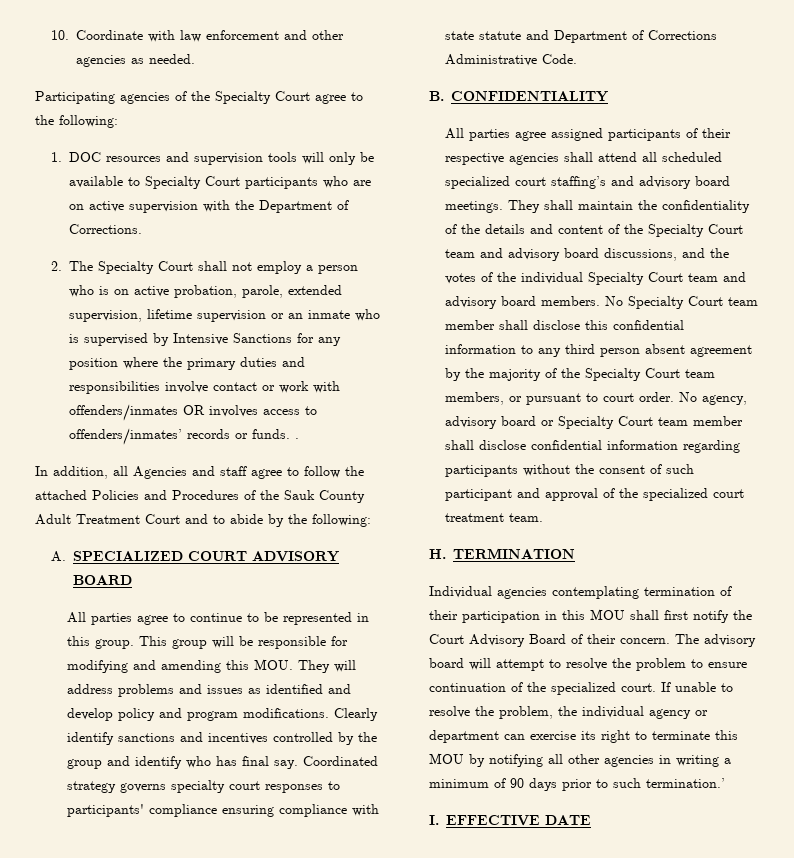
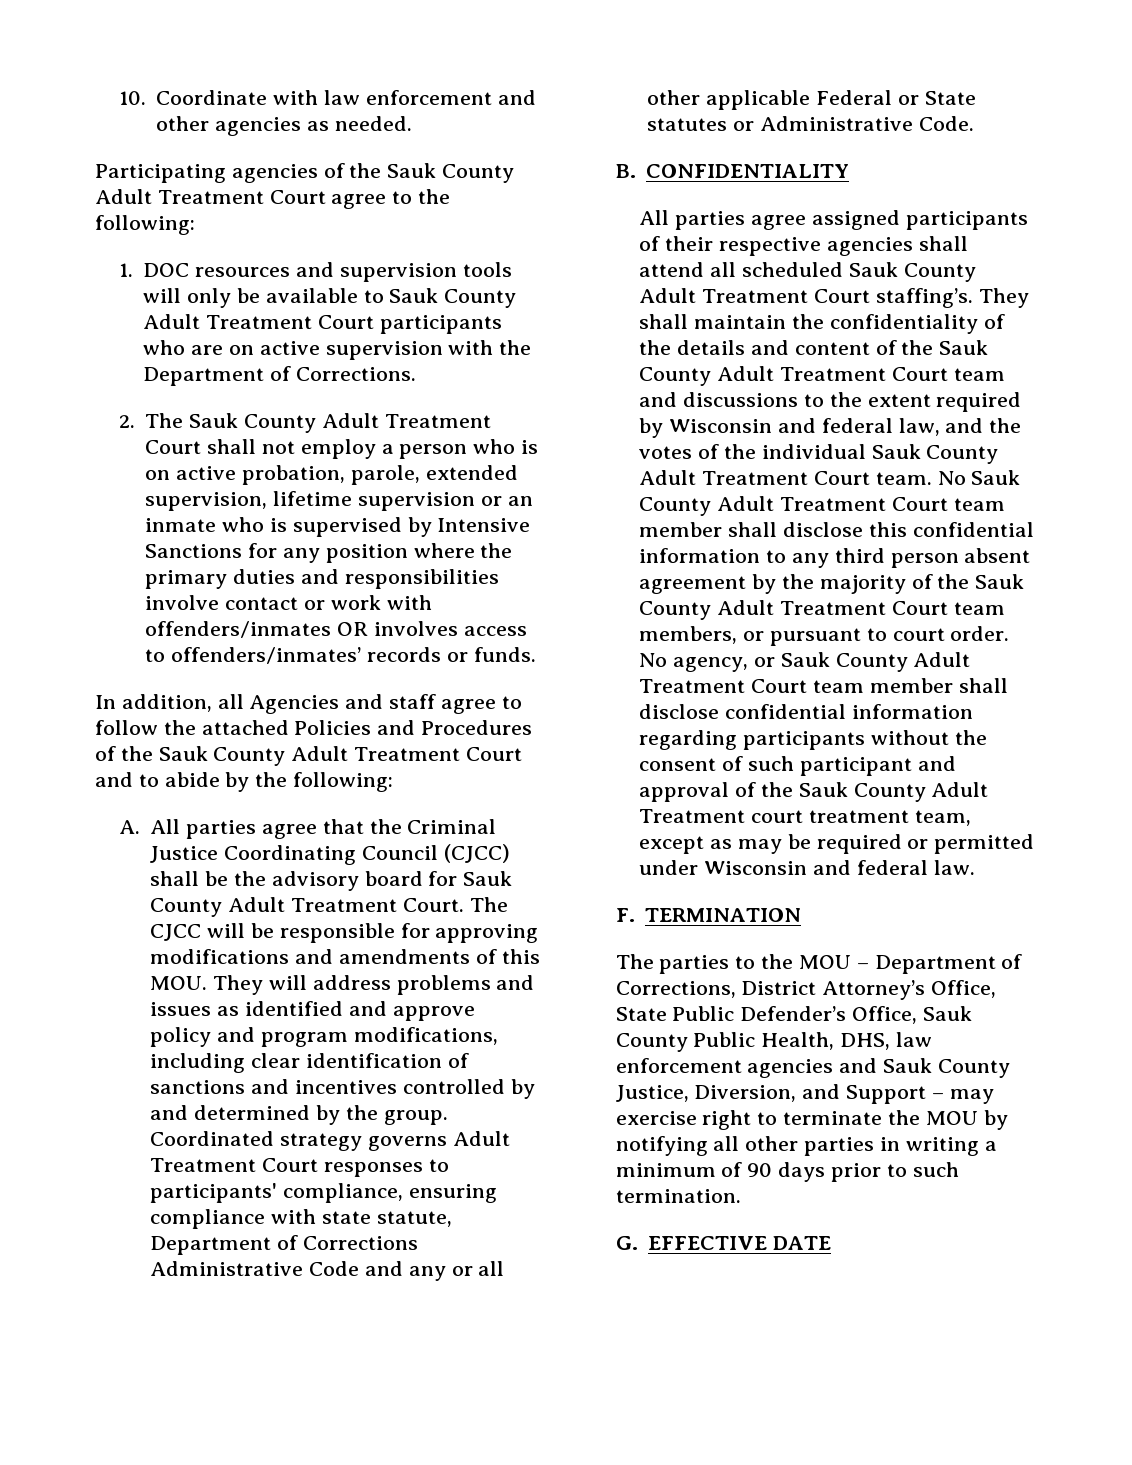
- Participating agencies of the Specialty Court agree to the following:
+ Participating agencies of the Sauk County Adult Treatment Court agree to the following:
- 1. DOC resources and supervision tools will only be available to Specialty Court participants who are on active supervision with the Department of Corrections.
+ 1. DOC resources and supervision tools will only be available to Sauk County Adult Treatment Court participants who are on active supervision with the Department of Corrections.
- 2. The Specialty Court shall not employ a person who is on active probation, parole, extended supervision, lifetime supervision or an inmate who is supervised by Intensive Sanctions for any position where the primary duties and responsibilities involve contact or work with offenders/inmates OR involves access to offenders/inmates’ records or funds. .
+ 2. The Sauk County Adult Treatment Court shall not employ a person who is on active probation, parole, extended supervision, lifetime supervision or an inmate who is supervised by Intensive Sanctions for any position where the primary duties and responsibilities involve contact or work with offenders/inmates OR involves access to offenders/inmates’ records or funds.
- A. SPECIALIZED COURT ADVISORY BOARD
- All parties agree to continue to be represented in this group. This group will be responsible for modifying and amending this MOU. They will address problems and issues as identified and develop policy and program modifications. Clearly identify sanctions and incentives controlled by the group and identify who has final say. Coordinated strategy governs specialty court responses to participants' compliance ensuring compliance with state statute and Department of Corrections Administrative Code.
+ A. All parties agree that the Criminal Justice Coordinating Council (CJCC) shall be the advisory board for Sauk County Adult Treatment Court. The CJCC will be responsible for approving modifications and amendments of this MOU. They will address problems and issues as identified and approve policy and program modifications, including clear identification of sanctions and incentives controlled by and determined by the group. Coordinated strategy governs Adult Treatment Court responses to participants' compliance, ensuring compliance with state statute, Department of Corrections Administrative Code and any or all other applicable Federal or State statutes or Administrative Code.
- All parties agree assigned participants of their respective agencies shall attend all scheduled specialized court staffing’s and advisory board meetings.
+ All parties agree assigned participants of their respective agencies shall attend all scheduled Sauk County Adult Treatment Court staffing’s.
- They shall maintain the confidentiality of the details and content of the Specialty Court team and advisory board discussions, and the votes of the individual Specialty Court team and advisory board members. No Specialty Court team member shall disclose this confidential information to any third person absent agreement by the majority of the Specialty Court team members, or pursuant to court order.
+ They shall maintain the confidentiality of the details and content of the Sauk County Adult Treatment Court team and discussions to the extent required by Wisconsin and federal law, and the votes of the individual Sauk County Adult Treatment Court team. No Sauk County Adult Treatment Court team member shall disclose this confidential information to any third person absent agreement by the majority of the Sauk County Adult Treatment Court team members, or pursuant to court order.
- No agency, advisory board or Specialty Court team member shall disclose confidential information regarding participants without the consent of such participant and approval of the specialized court treatment team.
- H. TERMINATION
- Individual agencies contemplating termination of their participation in this MOU shall first notify the Court Advisory Board of their concern. The advisory board will attempt to resolve the problem to ensure continuation of the specialized court. If unable to resolve the problem, the individual agency or department can exercise its right to terminate this MOU by notifying all other agencies in writing a minimum of 90 days prior to such termination.’
- I. EFFECTIVE DATE
+ No agency, or Sauk County Adult Treatment Court team member shall disclose confidential information regarding participants without the consent of such participant and approval of the Sauk County Adult Treatment court treatment team, except as may be required or permitted under Wisconsin and federal law.
+ F. TERMINATION
+ The parties to the MOU – Department of Corrections, District Attorney’s Office, State Public Defender’s Office, Sauk County Public Health, DHS, law enforcement agencies and Sauk County Justice, Diversion, and Support – may exercise right to terminate the MOU by notifying all other parties in writing a minimum of 90 days prior to such termination.
+ G. EFFECTIVE DATE

